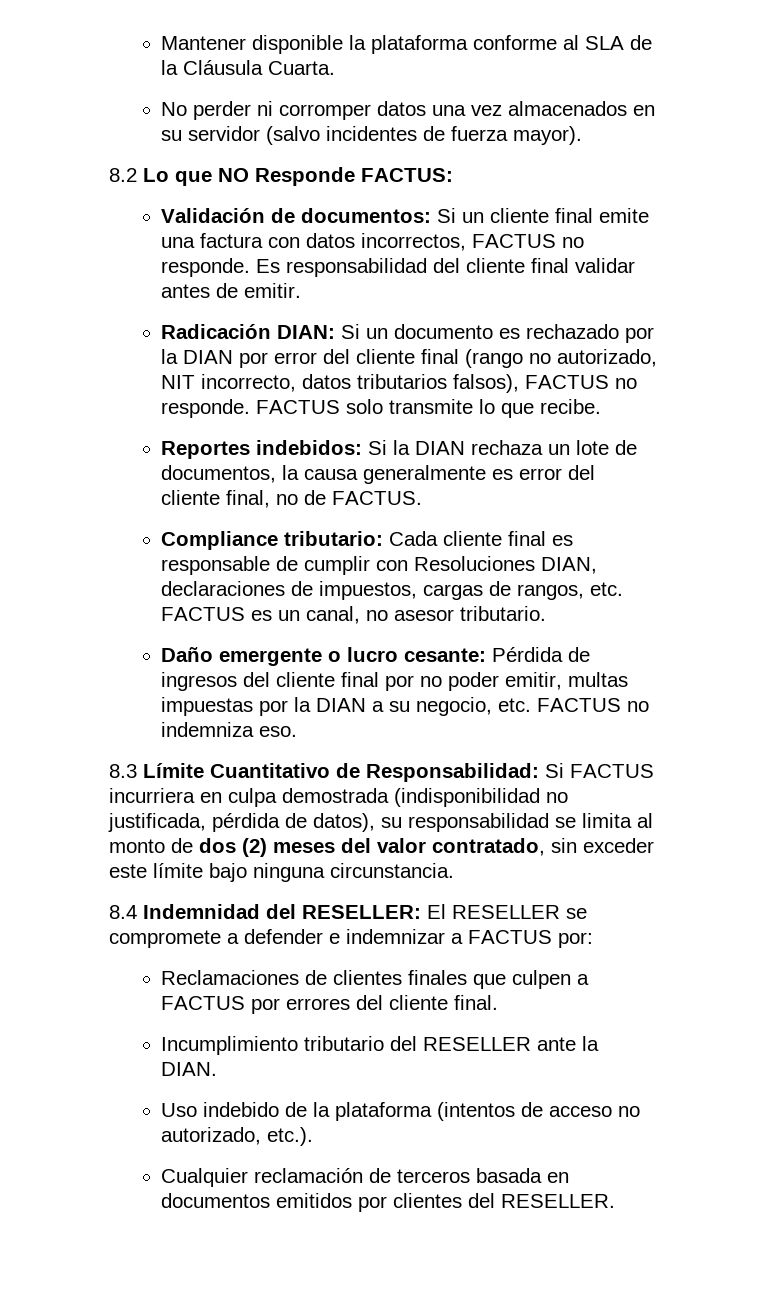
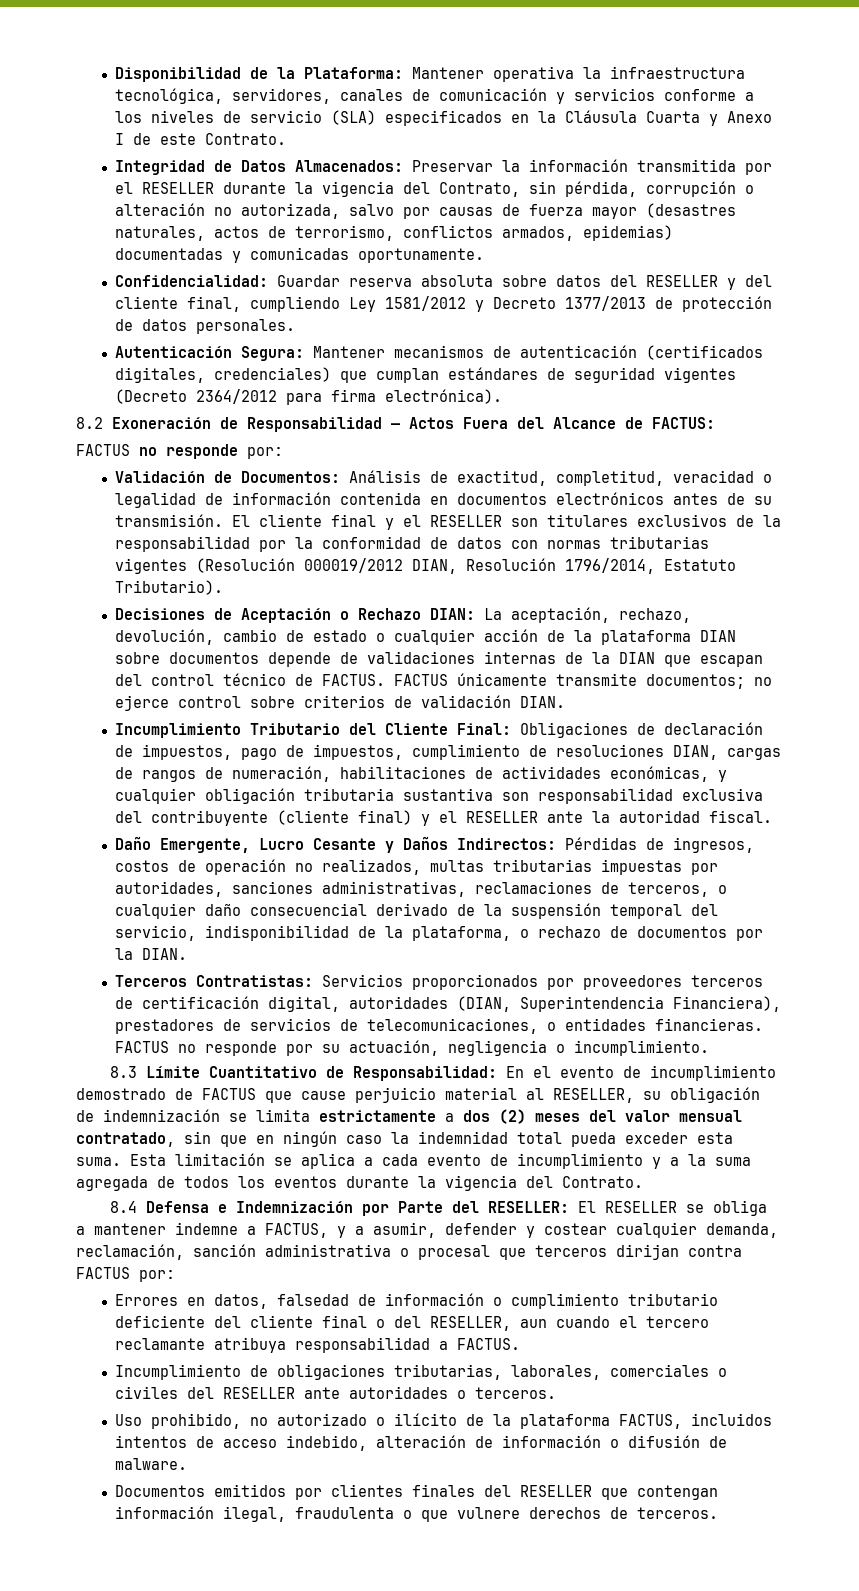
- Mantener disponible la plataforma conforme al SLA de la Cláusula Cuarta.
- No perder ni corromper datos una vez almacenados en su servidor (salvo incidentes de fuerza mayor).
- 8.2 Lo que NO Responde FACTUS:
- Validación de documentos: Si un cliente final emite una factura con datos incorrectos, FACTUS no responde. Es responsabilidad del cliente final validar antes de emitir.
- Radicación DIAN: Si un documento es rechazado por la DIAN por error del cliente final (rango no autorizado, NIT incorrecto, datos tributarios falsos), FACTUS no responde. FACTUS solo transmite lo que recibe.
- Reportes indebidos: Si la DIAN rechaza un lote de documentos, la causa generalmente es error del cliente final, no de FACTUS.
- Compliance tributario: Cada cliente final es responsable de cumplir con Resoluciones DIAN, declaraciones de impuestos, cargas de rangos, etc. FACTUS es un canal, no asesor tributario.
- Daño emergente o lucro cesante: Pérdida de ingresos del cliente final por no poder emitir, multas impuestas por la DIAN a su negocio, etc. FACTUS no indemniza eso.
+ Disponibilidad de la Plataforma: Mantener operativa la infraestructura tecnológica, servidores, canales de comunicación y servicios conforme a los niveles de servicio (SLA) especificados en la Cláusula Cuarta y Anexo I de este Contrato.
+ Integridad de Datos Almacenados: Preservar la información transmitida por el RESELLER durante la vigencia del Contrato, sin pérdida, corrupción o alteración no autorizada, salvo por causas de fuerza mayor (desastres naturales, actos de terrorismo, conflictos armados, epidemias) documentadas y comunicadas oportunamente.
+ Confidencialidad: Guardar reserva absoluta sobre datos del RESELLER y del cliente final, cumpliendo Ley 1581/2012 y Decreto 1377/2013 de protección de datos personales.
+ Autenticación Segura: Mantener mecanismos de autenticación (certificados digitales, credenciales) que cumplan estándares de seguridad vigentes (Decreto 2364/2012 para firma electrónica).
+ 8.2 Exoneración de Responsabilidad — Actos Fuera del Alcance de FACTUS:
+ FACTUS no responde por:
+ Validación de Documentos: Análisis de exactitud, completitud, veracidad o legalidad de información contenida en documentos electrónicos antes de su transmisión. El cliente final y el RESELLER son titulares exclusivos de la responsabilidad por la conformidad de datos con normas tributarias vigentes (Resolución 000019/2012 DIAN, Resolución 1796/2014, Estatuto Tributario).
+ Decisiones de Aceptación o Rechazo DIAN: La aceptación, rechazo, devolución, cambio de estado o cualquier acción de la plataforma DIAN sobre documentos depende de validaciones internas de la DIAN que escapan del control técnico de FACTUS. FACTUS únicamente transmite documentos; no ejerce control sobre criterios de validación DIAN.
+ Incumplimiento Tributario del Cliente Final: Obligaciones de declaración de impuestos, pago de impuestos, cumplimiento de resoluciones DIAN, cargas de rangos de numeración, habilitaciones de actividades económicas, y cualquier obligación tributaria sustantiva son responsabilidad exclusiva del contribuyente (cliente final) y el RESELLER ante la autoridad fiscal.
+ Daño Emergente, Lucro Cesante y Daños Indirectos: Pérdidas de ingresos, costos de operación no realizados, multas tributarias impuestas por autoridades, sanciones administrativas, reclamaciones de terceros, o cualquier daño consecuencial derivado de la suspensión temporal del servicio, indisponibilidad de la plataforma, o rechazo de documentos por la DIAN.
+ Terceros Contratistas: Servicios proporcionados por proveedores terceros de certificación digital, autoridades (DIAN, Superintendencia Financiera), prestadores de servicios de telecomunicaciones, o entidades financieras. FACTUS no responde por su actuación, negligencia o incumplimiento.
- 8.3 Límite Cuantitativo de Responsabilidad: Si FACTUS incurriera en culpa demostrada (indisponibilidad no justificada, pérdida de datos), su responsabilidad se limita al monto de dos (2) meses del valor contratado, sin exceder este límite bajo ninguna circunstancia.
- 8.4 Indemnidad del RESELLER: El RESELLER se compromete a defender e indemnizar a FACTUS por:
- Reclamaciones de clientes finales que culpen a FACTUS por errores del cliente final.
- Incumplimiento tributario del RESELLER ante la DIAN.
- Uso indebido de la plataforma (intentos de acceso no autorizado, etc.).
- Cualquier reclamación de terceros basada en documentos emitidos por clientes del RESELLER.
+ 8.3 Límite Cuantitativo de Responsabilidad: En el evento de incumplimiento demostrado de FACTUS que cause perjuicio material al RESELLER, su obligación de indemnización se limita estrictamente a dos (2) meses del valor mensual contratado, sin que en ningún caso la indemnidad total pueda exceder esta suma. Esta limitación se aplica a cada evento de incumplimiento y a la suma agregada de todos los eventos durante la vigencia del Contrato.
+ 8.4 Defensa e Indemnización por Parte del RESELLER: El RESELLER se obliga a mantener indemne a FACTUS, y a asumir, defender y costear cualquier demanda, reclamación, sanción administrativa o procesal que terceros dirijan contra FACTUS por:
+ Errores en datos, falsedad de información o cumplimiento tributario deficiente del cliente final o del RESELLER, aun cuando el tercero reclamante atribuya responsabilidad a FACTUS.
+ Incumplimiento de obligaciones tributarias, laborales, comerciales o civiles del RESELLER ante autoridades o terceros.
+ Uso prohibido, no autorizado o ilícito de la plataforma FACTUS, incluidos intentos de acceso indebido, alteración de información o difusión de malware.
+ Documentos emitidos por clientes finales del RESELLER que contengan información ilegal, fraudulenta o que vulnere derechos de terceros.

